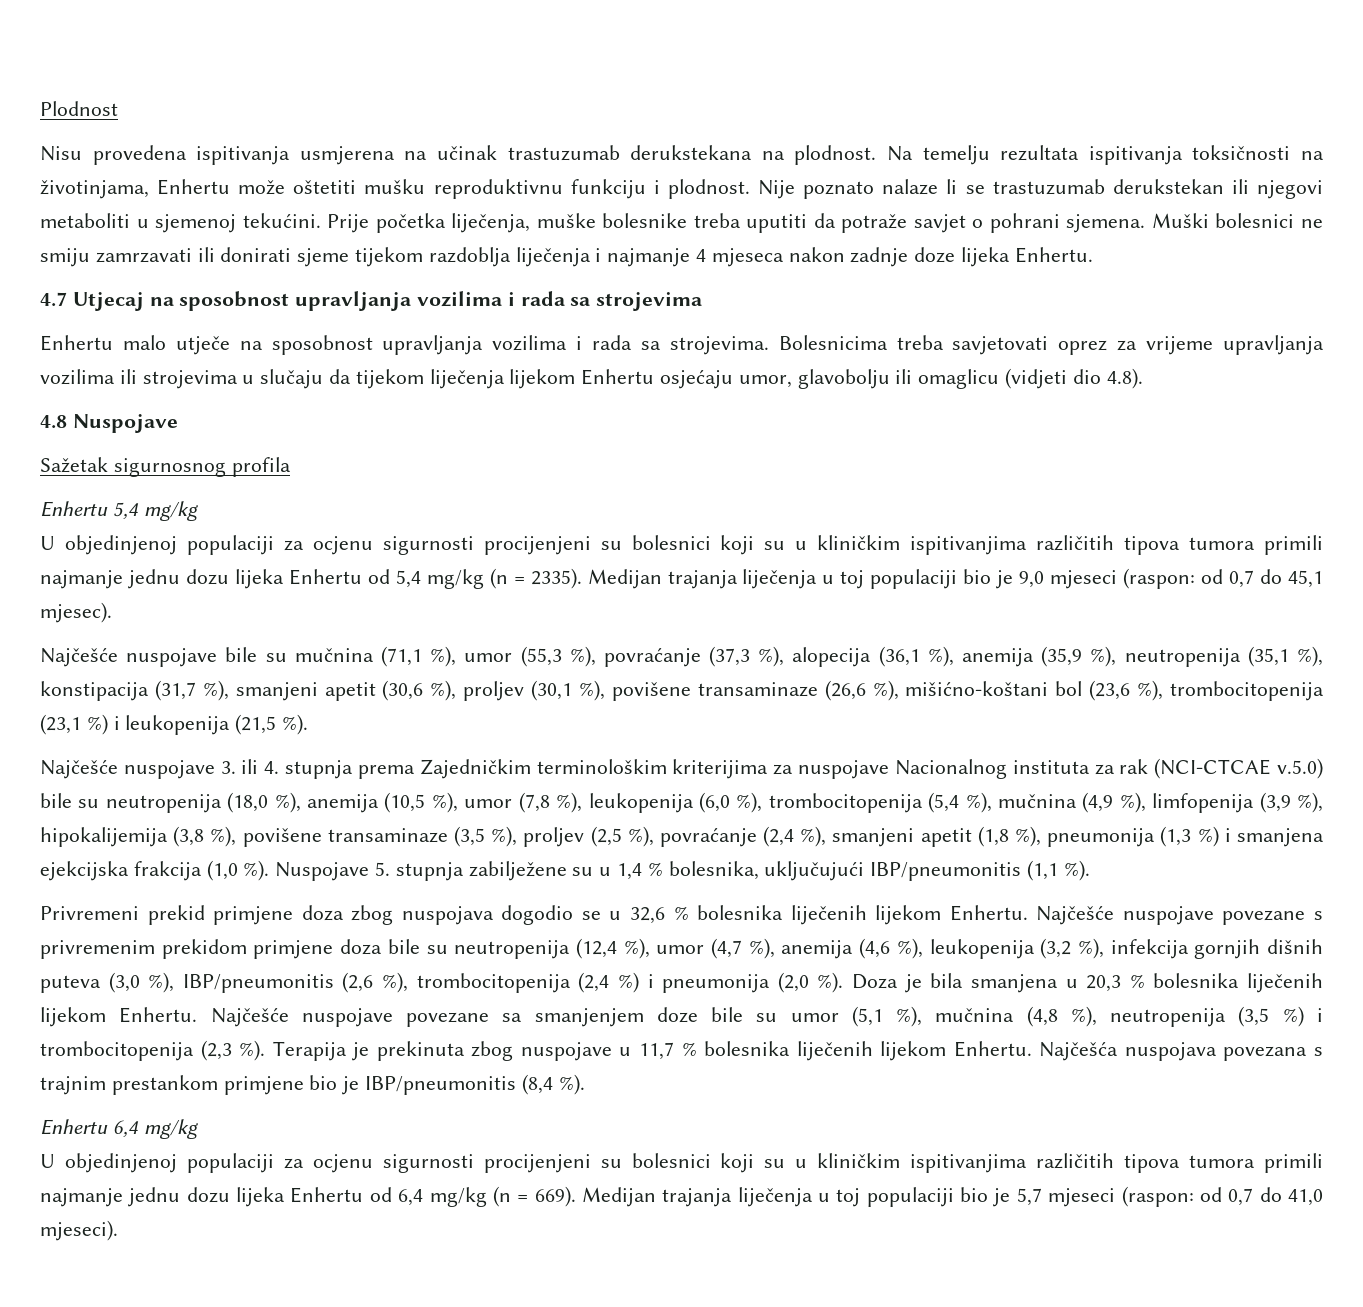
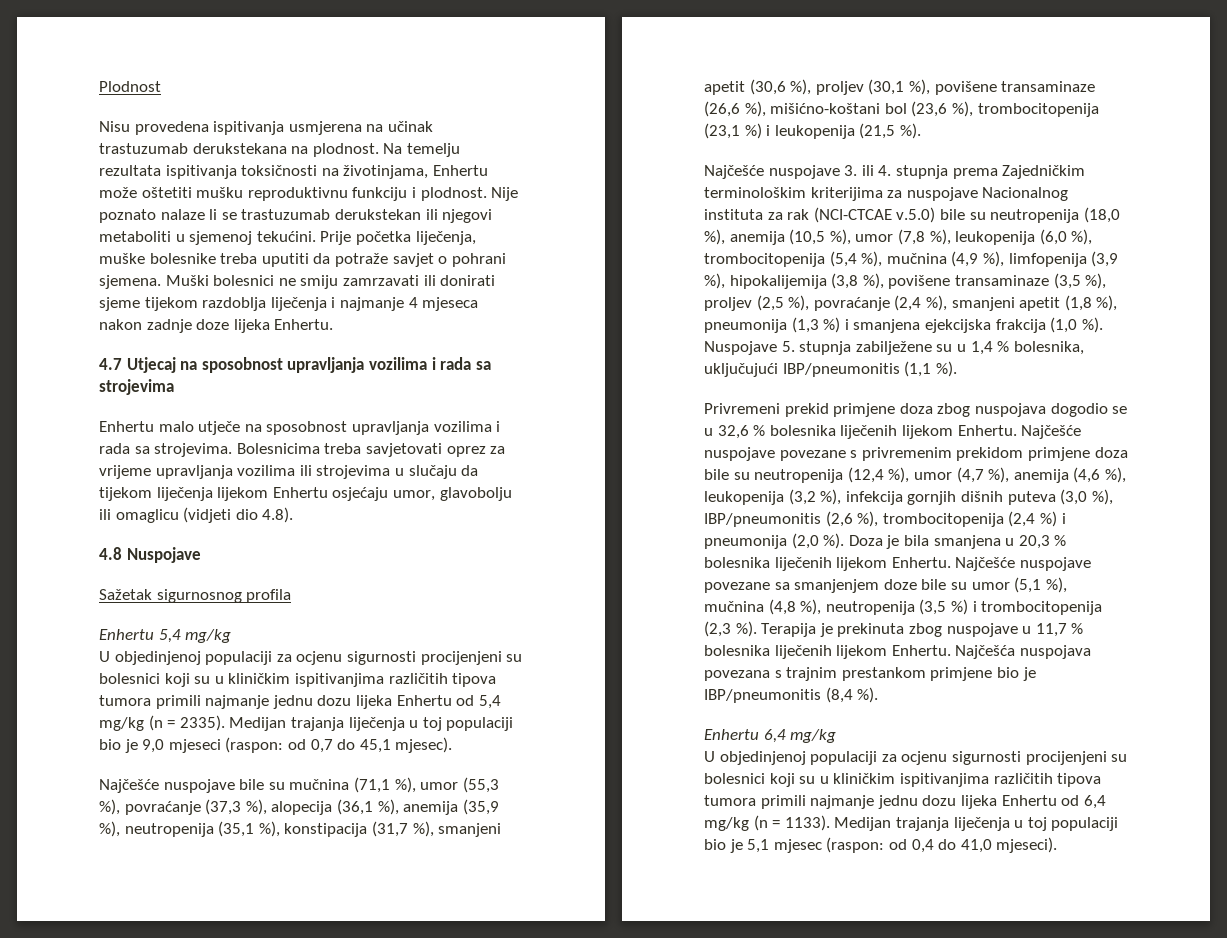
- U objedinjenoj populaciji za ocjenu sigurnosti procijenjeni su bolesnici koji su u kliničkim ispitivanjima različitih tipova tumora primili najmanje jednu dozu lijeka Enhertu od 6,4 mg/kg (n = 669). Medijan trajanja liječenja u toj populaciji bio je 5,7 mjeseci (raspon: od 0,7 do 41,0 mjeseci).
+ U objedinjenoj populaciji za ocjenu sigurnosti procijenjeni su bolesnici koji su u kliničkim ispitivanjima različitih tipova tumora primili najmanje jednu dozu lijeka Enhertu od 6,4 mg/kg (n = 1133). Medijan trajanja liječenja u toj populaciji bio je 5,1 mjesec (raspon: od 0,4 do 41,0 mjeseci).

